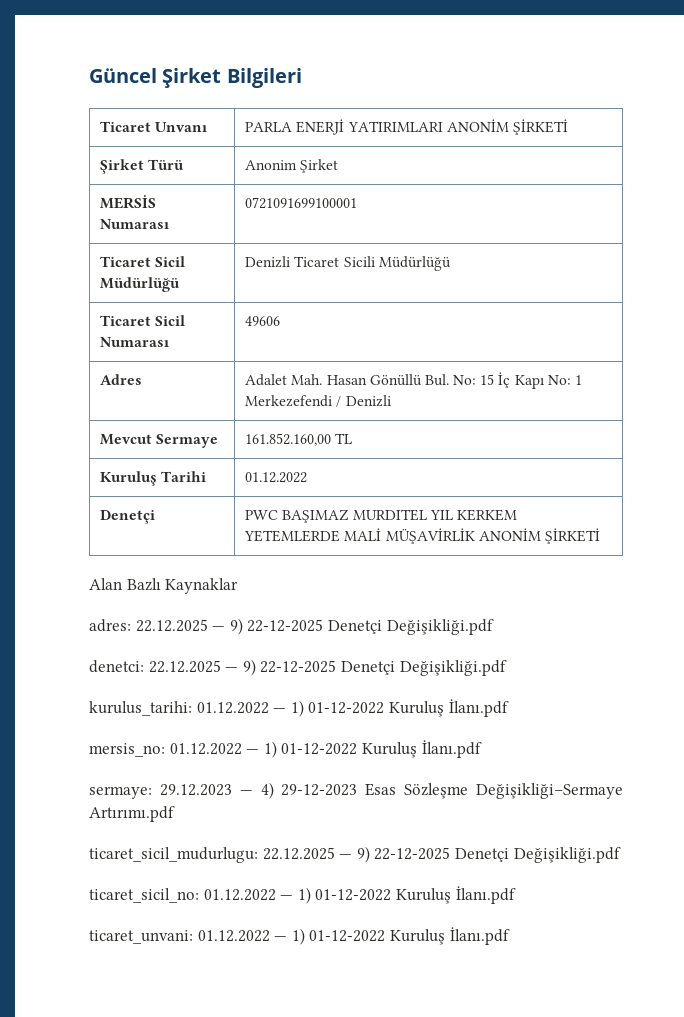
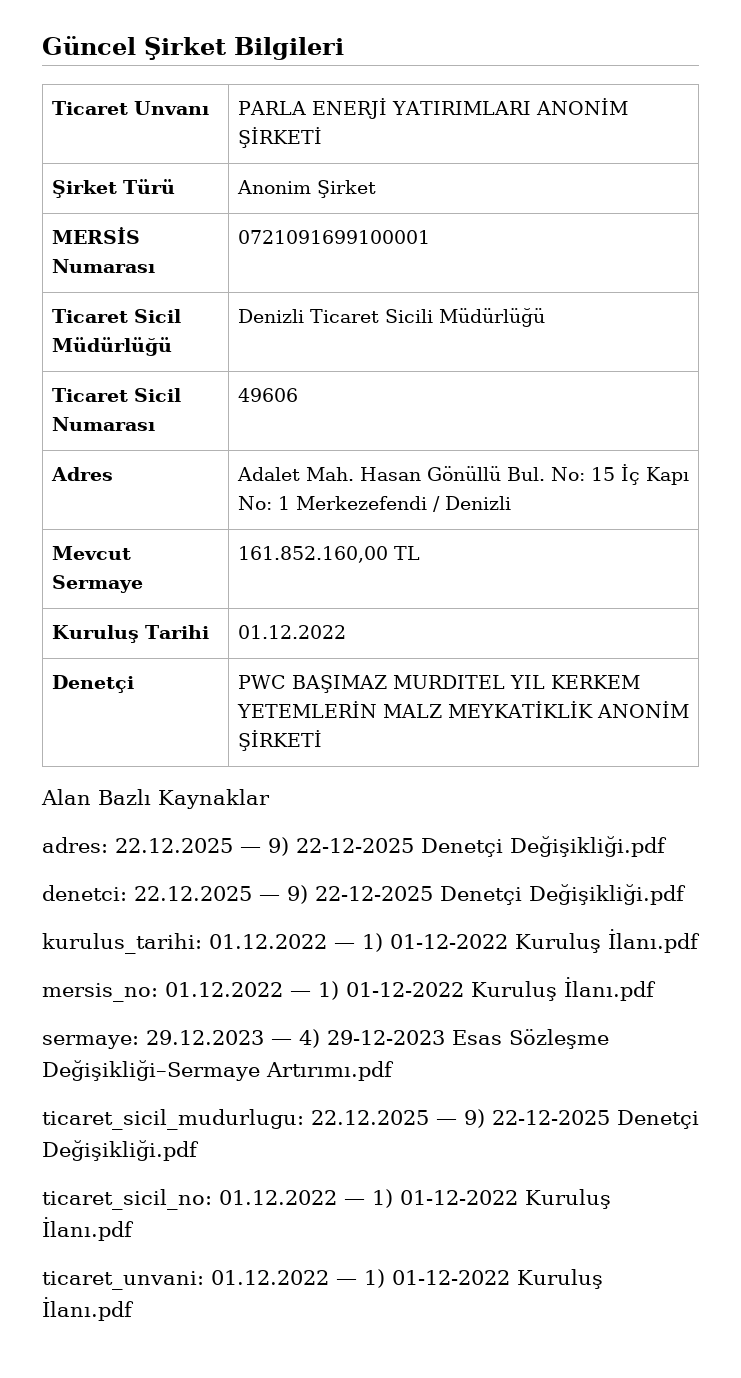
- Denetçi | PWC BAŞIMAZ MURDITEL YIL KERKEM YETEMLERDE MALİ MÜŞAVİRLİK ANONİM ŞİRKETİ
+ Denetçi | PWC BAŞIMAZ MURDITEL YIL KERKEM YETEMLERİN MALZ MEYKATİKLİK ANONİM ŞİRKETİ

